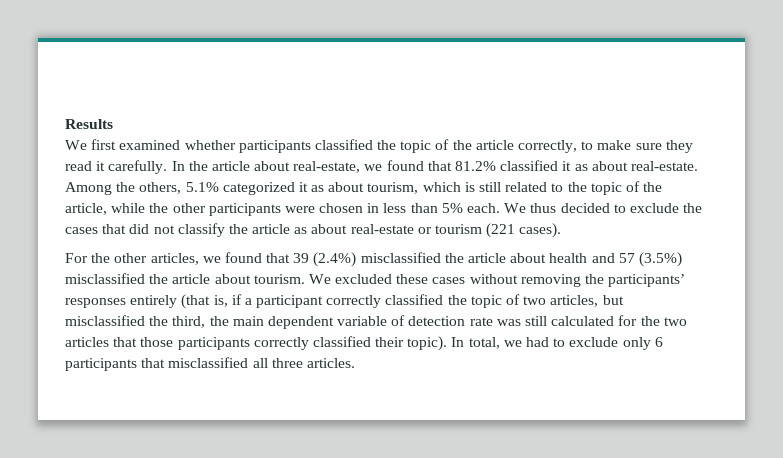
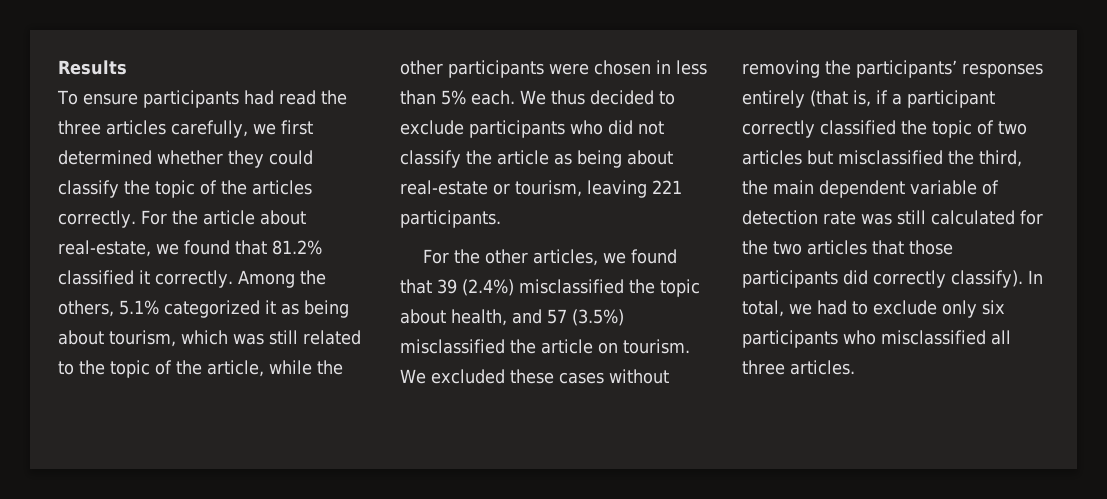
- We first examined whether participants classified the topic of the article correctly, to make sure they read it carefully. In the article about real-estate, we found that 81.2% classified it as about real-estate.
+ To ensure participants had read the three articles carefully, we first determined whether they could classify the topic of the articles correctly. For the article about real-estate, we found that 81.2% classified it correctly.
- Among the others, 5.1% categorized it as about tourism, which is still related to the topic of the article, while the other participants were chosen in less than 5% each.
+ Among the others, 5.1% categorized it as being about tourism, which was still related to the topic of the article, while the other participants were chosen in less than 5% each.
- We thus decided to exclude the cases that did not classify the article as about real-estate or tourism (221 cases).
+ We thus decided to exclude participants who did not classify the article as being about real-estate or tourism, leaving 221 participants.
- For the other articles, we found that 39 (2.4%) misclassified the article about health and 57 (3.5%) misclassified the article about tourism.
+ For the other articles, we found that 39 (2.4%) misclassified the topic about health, and 57 (3.5%) misclassified the article on tourism.
- We excluded these cases without removing the participants’ responses entirely (that is, if a participant correctly classified the topic of two articles, but misclassified the third, the main dependent variable of detection rate was still calculated for the two articles that those participants correctly classified their topic).
+ We excluded these cases without removing the participants’ responses entirely (that is, if a participant correctly classified the topic of two articles but misclassified the third, the main dependent variable of detection rate was still calculated for the two articles that those participants did correctly classify).
- In total, we had to exclude only 6 participants that misclassified all three articles.
+ In total, we had to exclude only six participants who misclassified all three articles.

